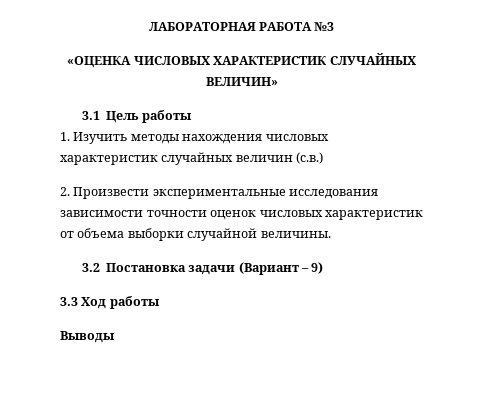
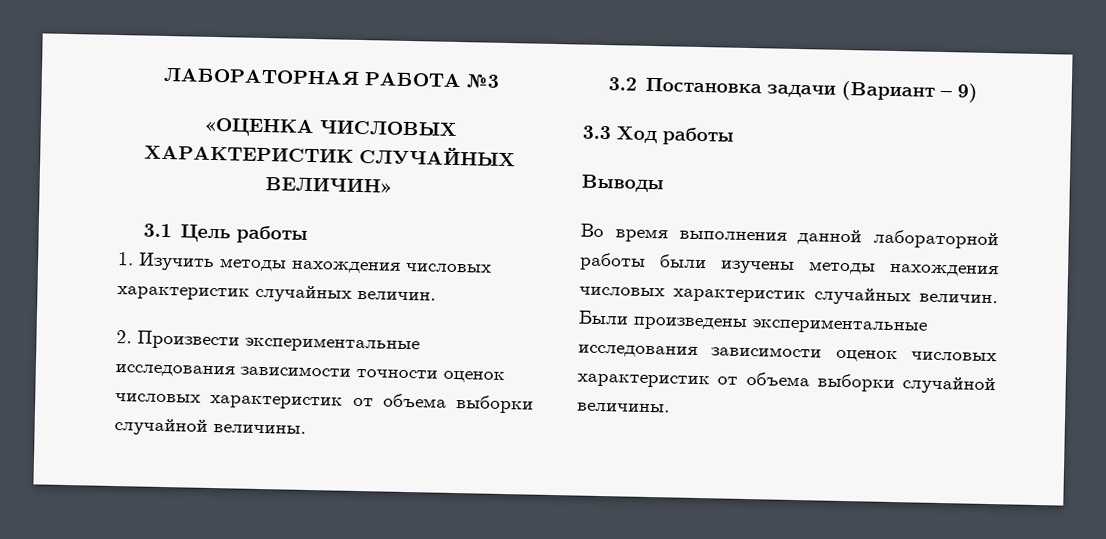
- 1. Изучить методы нахождения числовых характеристик случайных величин (с.в.)
+ 1. Изучить методы нахождения числовых характеристик случайных величин.
+ Во время выполнения данной лабораторной работы были изучены методы нахождения числовых характеристик случайных величин. Были произведены экспериментальные исследования зависимости оценок числовых характеристик от объема выборки случайной величины.

